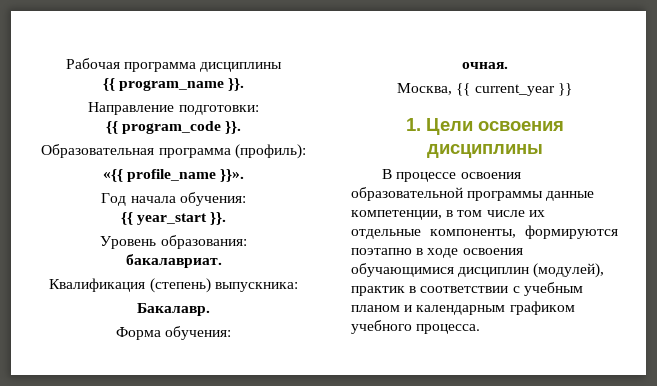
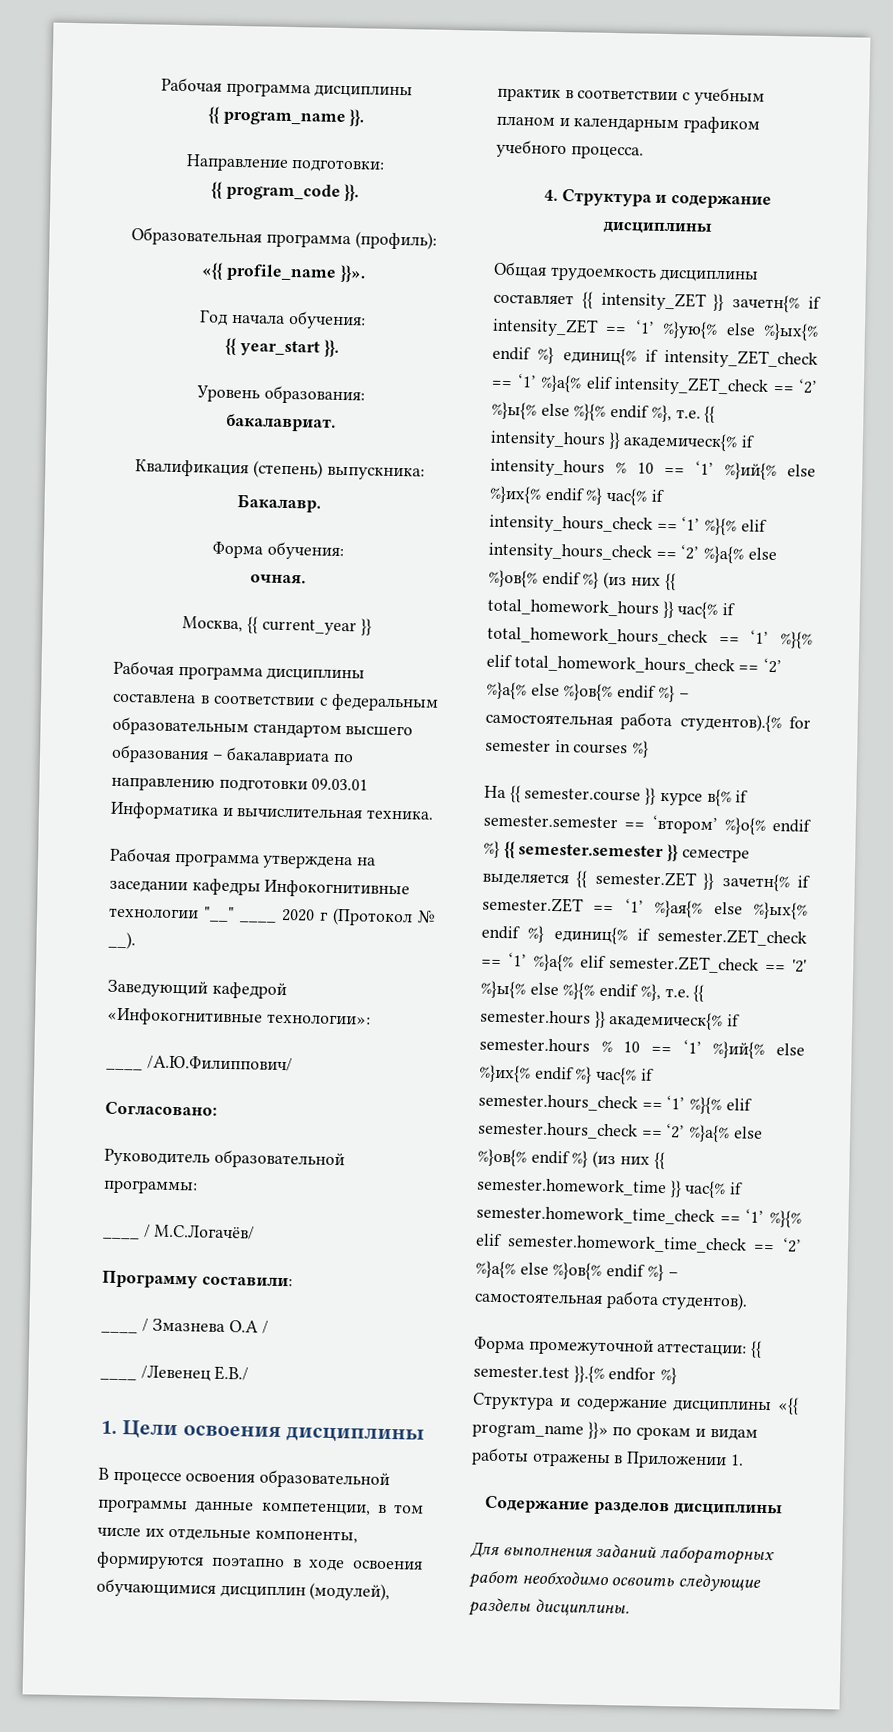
+ Рабочая программа дисциплины составлена в соответствии с федеральным образовательным стандартом высшего образования – бакалавриата по направлению подготовки 09.03.01 Информатика и вычислительная техника.
+ Рабочая программа утверждена на заседании кафедры Инфокогнитивные технологии "__" ____ 2020 г (Протокол № __).
+ Заведующий кафедрой «Инфокогнитивные технологии»:
+ ____ /А.Ю.Филиппович/
+ Согласовано:
+ Руководитель образовательной программы:
+ ____ / М.С.Логачёв/
+ Программу составили:
+ ____ / Змазнева О.А /
+ ____ /Левенец Е.В./
+ 4. Структура и содержание дисциплины
+ Общая трудоемкость дисциплины составляет {{ intensity_ZET }} зачетн{% if intensity_ZET == ‘1’ %}ую{% else %}ых{% endif %} единиц{% if intensity_ZET_check == ‘1’ %}a{% elif intensity_ZET_check == ‘2’ %}ы{% else %}{% endif %}, т.е. {{ intensity_hours }} академическ{% if intensity_hours % 10 == ‘1’ %}ий{% else %}их{% endif %} час{% if intensity_hours_check == ‘1’ %}{% elif intensity_hours_check == ‘2’ %}a{% else %}ов{% endif %} (из них {{ total_homework_hours }} час{% if total_homework_hours_check == ‘1’ %}{% elif total_homework_hours_check == ‘2’ %}a{% else %}ов{% endif %} – самостоятельная работа студентов).{% for semester in courses %}
+ На {{ semester.course }} курсе в{% if semester.semester == ‘втором’ %}о{% endif %} {{ semester.semester }} семестре выделяется {{ semester.ZET }} зачетн{% if semester.ZET == ‘1’ %}ая{% else %}ых{% endif %} единиц{% if semester.ZET_check == ‘1’ %}а{% elif semester.ZET_check == '2' %}ы{% else %}{% endif %}, т.е. {{ semester.hours }} академическ{% if semester.hours % 10 == ‘1’ %}ий{% else %}их{% endif %} час{% if semester.hours_check == ‘1’ %}{% elif semester.hours_check == ‘2’ %}a{% else %}ов{% endif %} (из них {{ semester.homework_time }} час{% if semester.homework_time_check == ‘1’ %}{% elif semester.homework_time_check == ‘2’ %}a{% else %}ов{% endif %} – самостоятельная работа студентов).
+ Форма промежуточной аттестации: {{ semester.test }}.{% endfor %}
+ Структура и содержание дисциплины «{{ program_name }}» по срокам и видам работы отражены в Приложении 1.
+ Содержание разделов дисциплины
+ Для выполнения заданий лабораторных работ необходимо освоить следующие разделы дисциплины.

